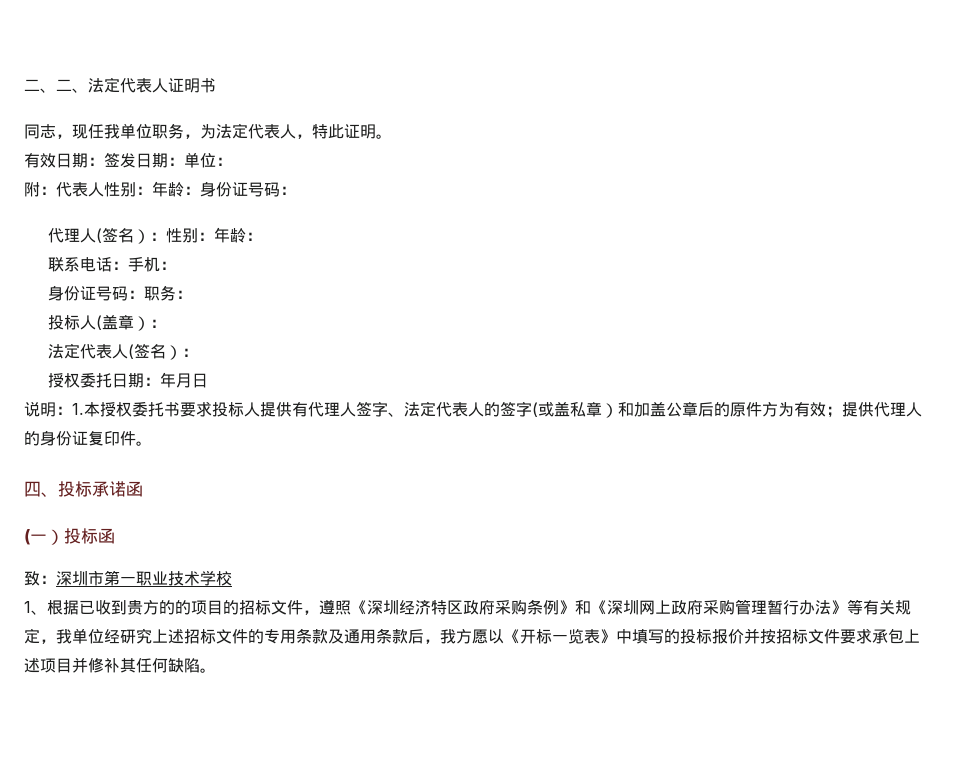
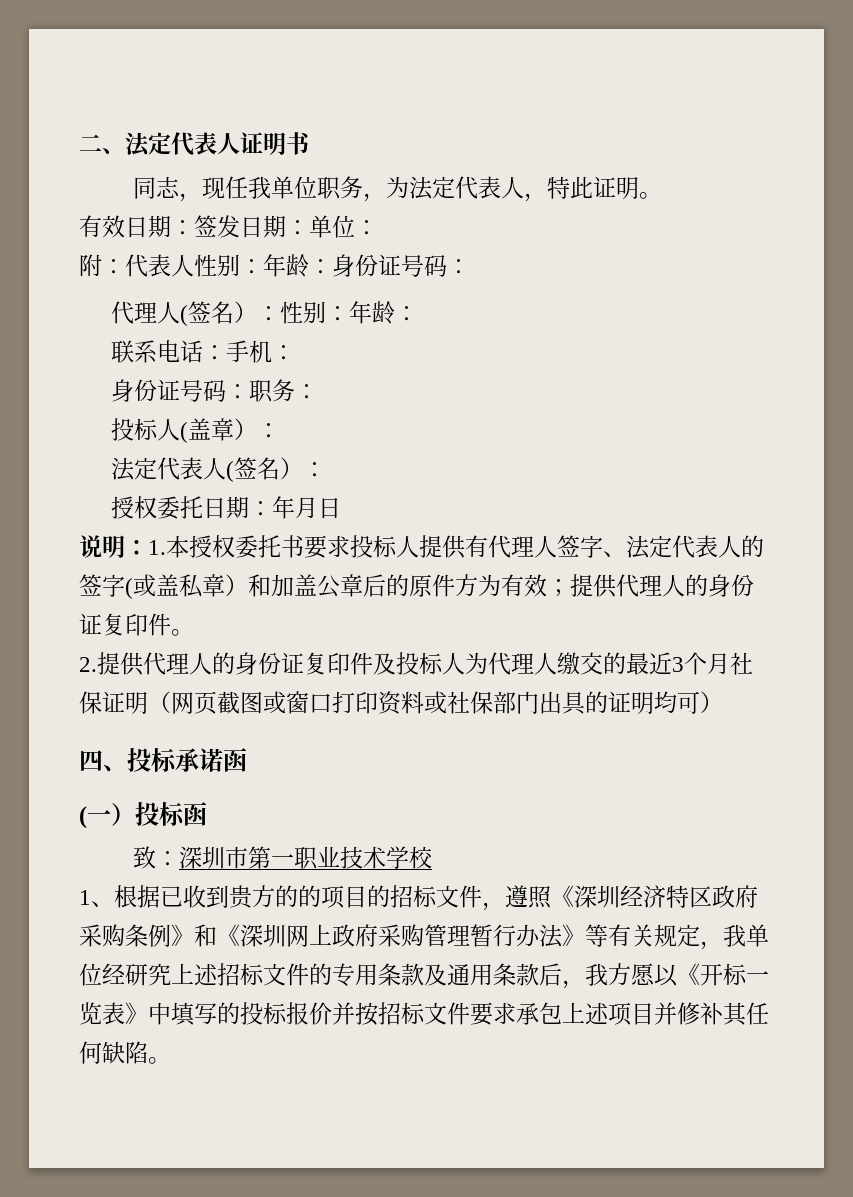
- 二、二、法定代表人证明书
+ 二、法定代表人证明书
+ 2.提供代理人的身份证复印件及投标人为代理人缴交的最近3个月社保证明（网页截图或窗口打印资料或社保部门出具的证明均可）

